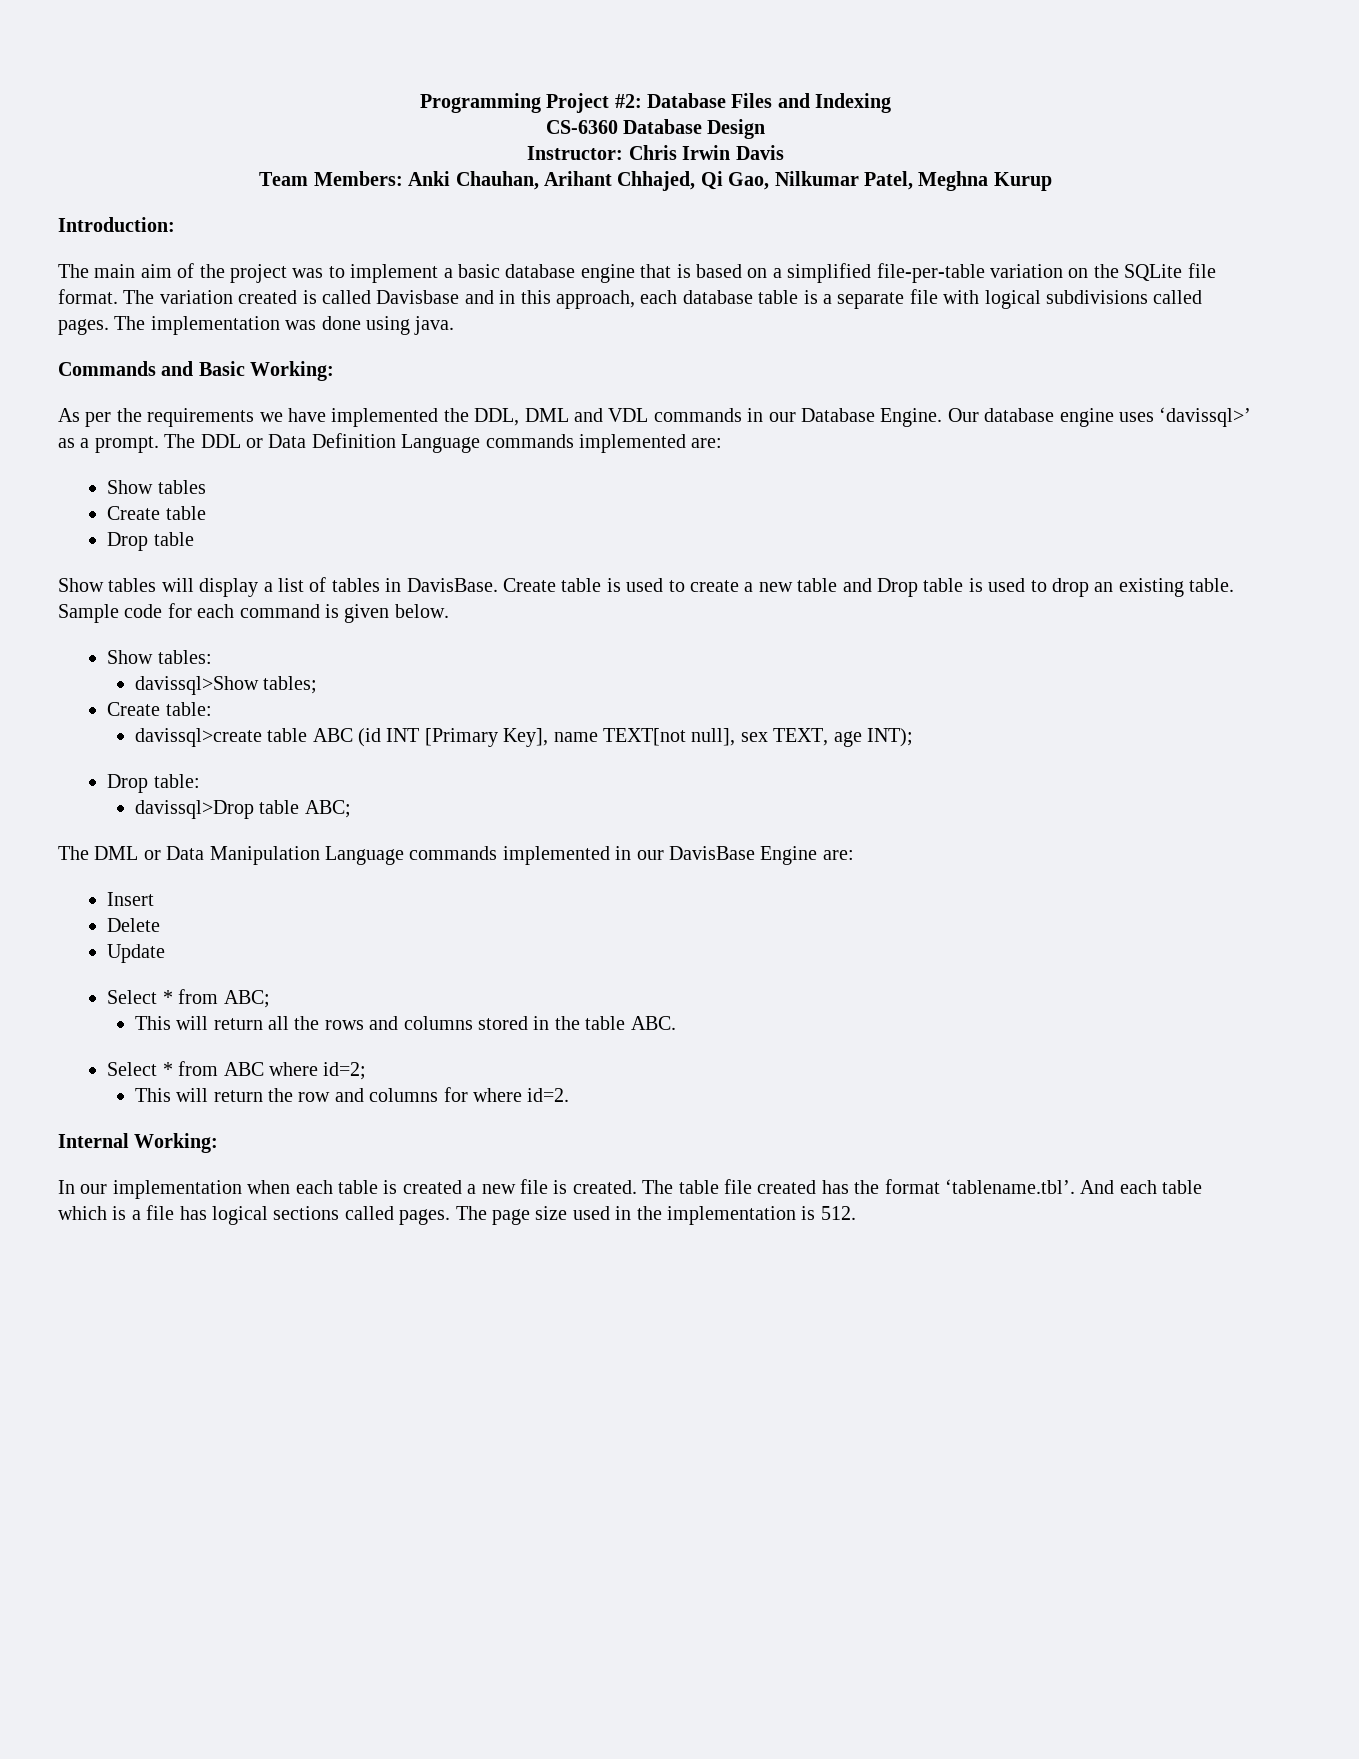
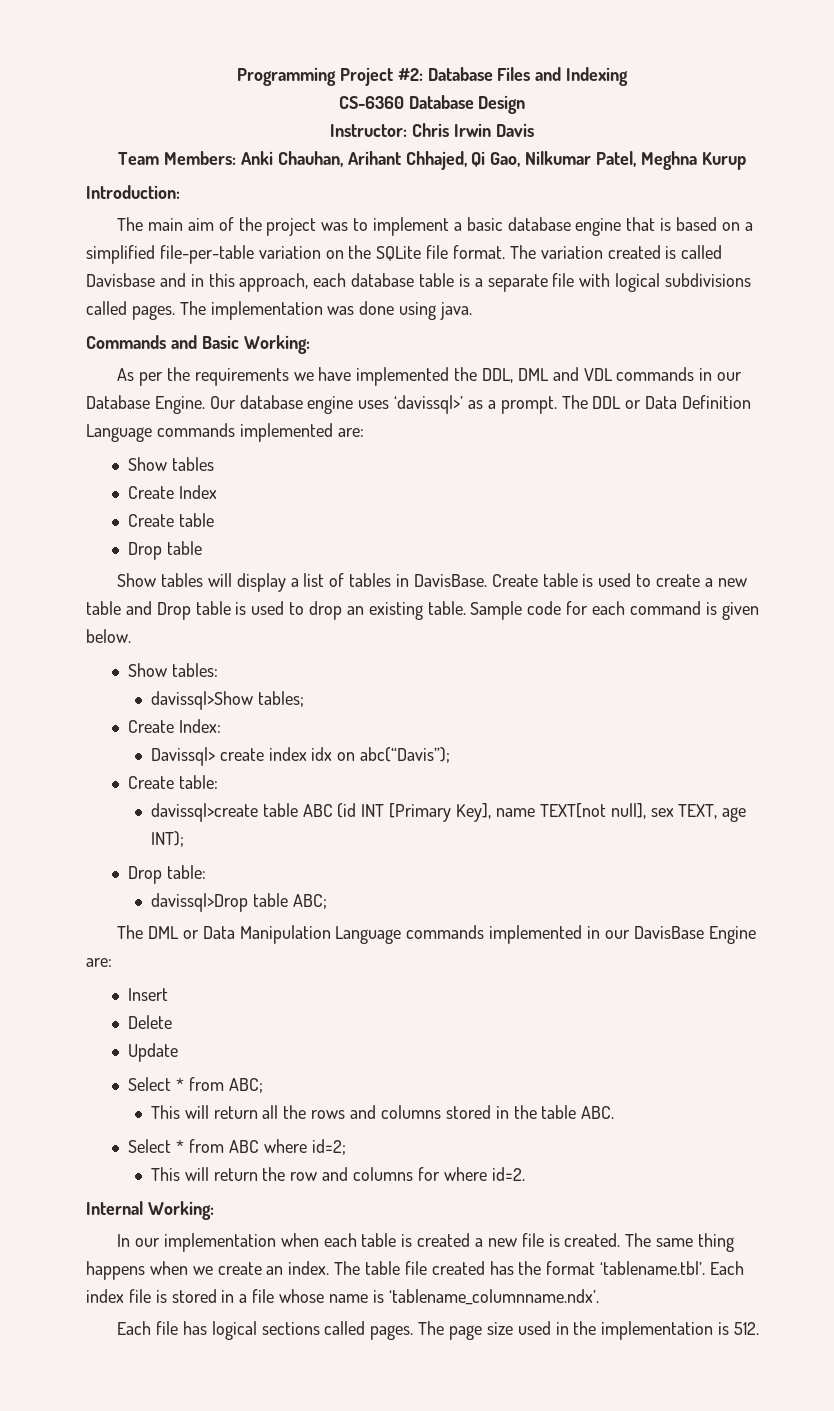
+ Create Index
+ Create Index:
+ Davissql> create index idx on abc(“Davis”);
- The table file created has the format ‘tablename.tbl’. And each table which is a file has logical sections called pages.
+ The same thing happens when we create an index. The table file created has the format ‘tablename.tbl’. Each index file is stored in a file whose name is ‘tablename_columnname.ndx’.
+ Each file has logical sections called pages.

